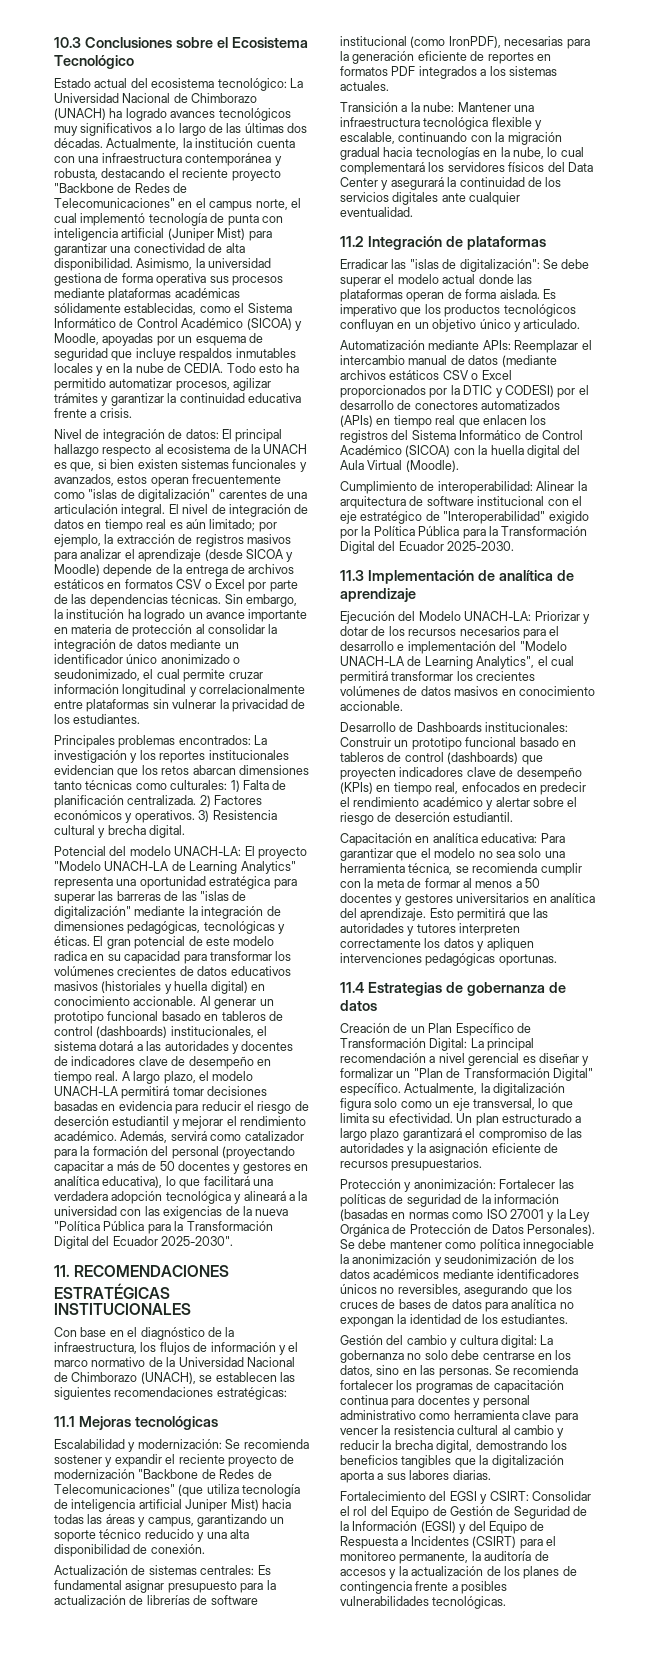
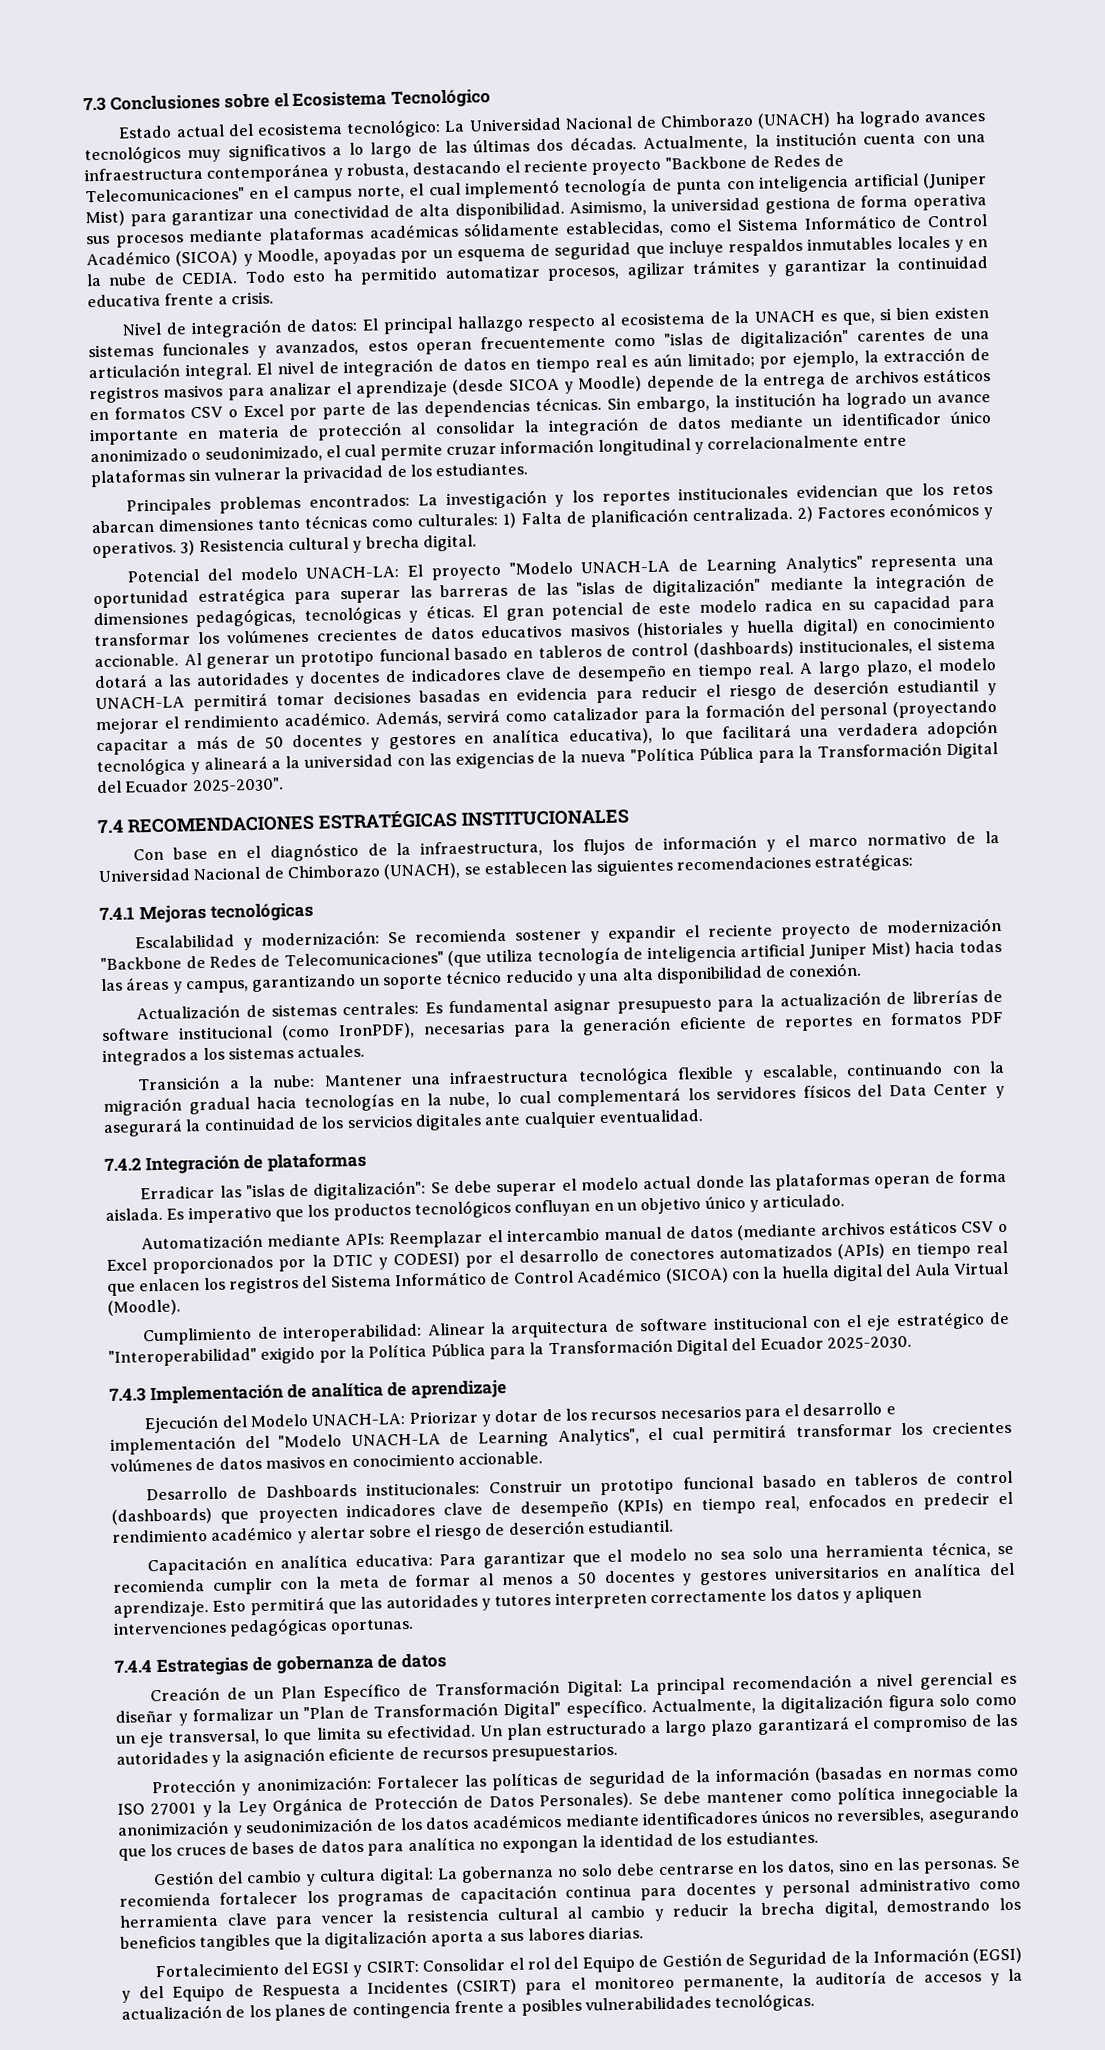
- 10.3 Conclusiones sobre el Ecosistema Tecnológico
+ 7.3 Conclusiones sobre el Ecosistema Tecnológico
- 11. RECOMENDACIONES ESTRATÉGICAS INSTITUCIONALES
+ 7.4 RECOMENDACIONES ESTRATÉGICAS INSTITUCIONALES
- 11.1 Mejoras tecnológicas
+ 7.4.1 Mejoras tecnológicas
- 11.2 Integración de plataformas
+ 7.4.2 Integración de plataformas
- 11.3 Implementación de analítica de aprendizaje
+ 7.4.3 Implementación de analítica de aprendizaje
- 11.4 Estrategias de gobernanza de datos
+ 7.4.4 Estrategias de gobernanza de datos

